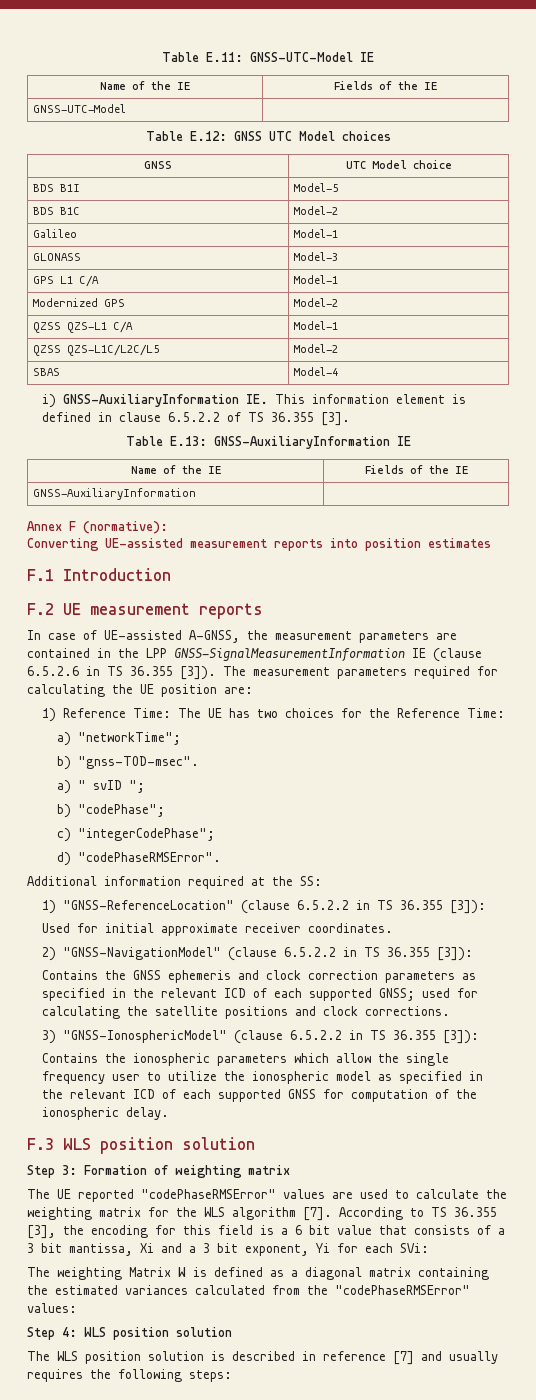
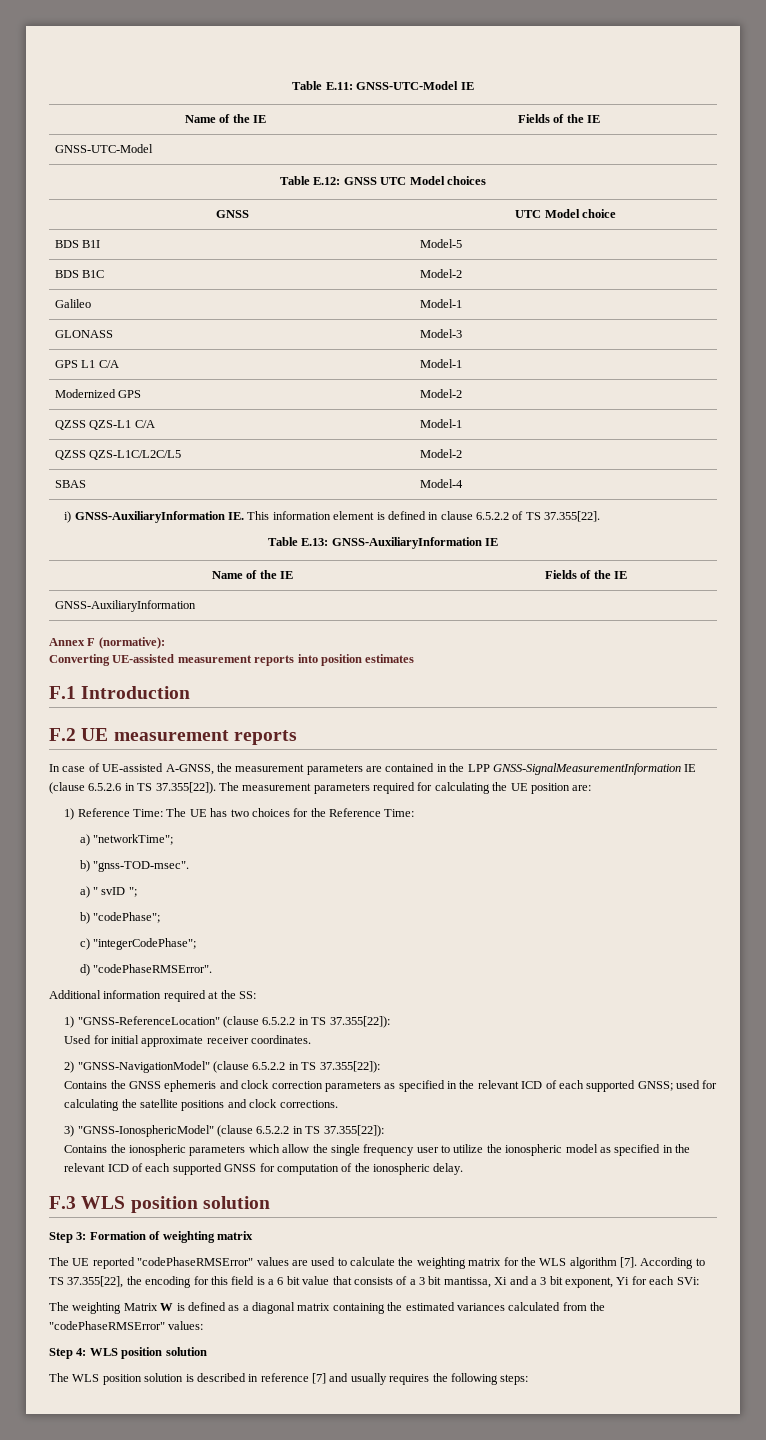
- i) GNSS-AuxiliaryInformation IE. This information element is defined in clause 6.5.2.2 of TS 36.355 [3].
+ i) GNSS-AuxiliaryInformation IE. This information element is defined in clause 6.5.2.2 of TS 37.355[22].
- In case of UE-assisted A-GNSS, the measurement parameters are contained in the LPP GNSS-SignalMeasurementInformation IE (clause 6.5.2.6 in TS 36.355 [3]). The measurement parameters required for calculating the UE position are:
+ In case of UE-assisted A-GNSS, the measurement parameters are contained in the LPP GNSS-SignalMeasurementInformation IE (clause 6.5.2.6 in TS 37.355[22]). The measurement parameters required for calculating the UE position are:
- 1) "GNSS-ReferenceLocation" (clause 6.5.2.2 in TS 36.355 [3]):
+ 1) "GNSS-ReferenceLocation" (clause 6.5.2.2 in TS 37.355[22]):
- 2) "GNSS-NavigationModel" (clause 6.5.2.2 in TS 36.355 [3]):
+ 2) "GNSS-NavigationModel" (clause 6.5.2.2 in TS 37.355[22]):
- 3) "GNSS-IonosphericModel" (clause 6.5.2.2 in TS 36.355 [3]):
+ 3) "GNSS-IonosphericModel" (clause 6.5.2.2 in TS 37.355[22]):
- According to TS 36.355 [3], the encoding for this field is a 6 bit value that consists of a 3 bit mantissa, Xi and a 3 bit exponent, Yi for each SVi:
+ According to TS 37.355[22], the encoding for this field is a 6 bit value that consists of a 3 bit mantissa, Xi and a 3 bit exponent, Yi for each SVi:

